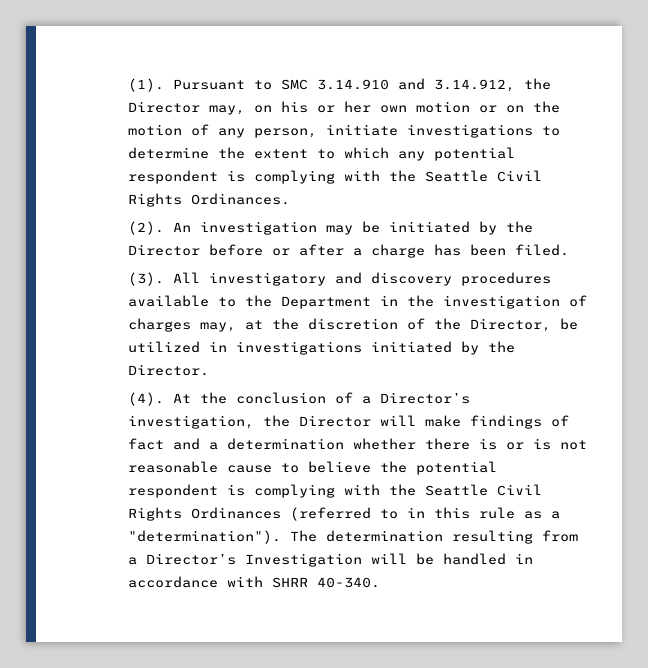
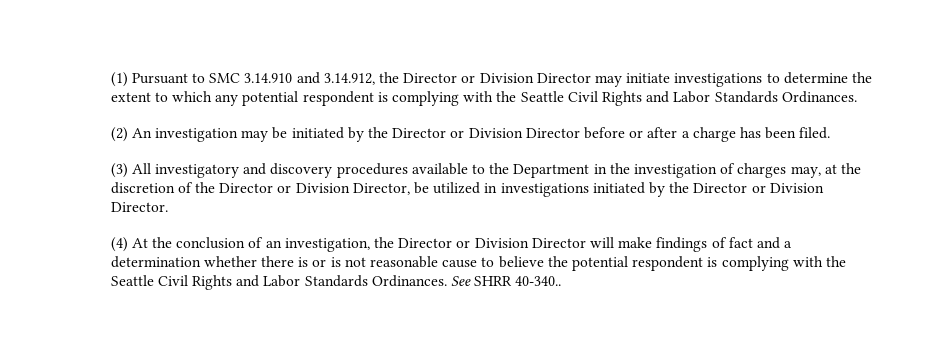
- (1). Pursuant to SMC 3.14.910 and 3.14.912, the Director may, on his or her own motion or on the motion of any person, initiate investigations to determine the extent to which any potential respondent is complying with the Seattle Civil Rights Ordinances.
+ (1) Pursuant to SMC 3.14.910 and 3.14.912, the Director or Division Director may initiate investigations to determine the extent to which any potential respondent is complying with the Seattle Civil Rights and Labor Standards Ordinances.
- (2). An investigation may be initiated by the Director before or after a charge has been filed.
+ (2) An investigation may be initiated by the Director or Division Director before or after a charge has been filed.
- (3). All investigatory and discovery procedures available to the Department in the investigation of charges may, at the discretion of the Director, be utilized in investigations initiated by the Director.
+ (3) All investigatory and discovery procedures available to the Department in the investigation of charges may, at the discretion of the Director or Division Director, be utilized in investigations initiated by the Director or Division Director.
- (4). At the conclusion of a Director’s investigation, the Director will make findings of fact and a determination whether there is or is not reasonable cause to believe the potential respondent is complying with the Seattle Civil Rights Ordinances (referred to in this rule as a "determination"). The determination resulting from a Director’s Investigation will be handled in accordance with SHRR 40-340.
+ (4) At the conclusion of an investigation, the Director or Division Director will make findings of fact and a determination whether there is or is not reasonable cause to believe the potential respondent is complying with the Seattle Civil Rights and Labor Standards Ordinances. See SHRR 40-340..

